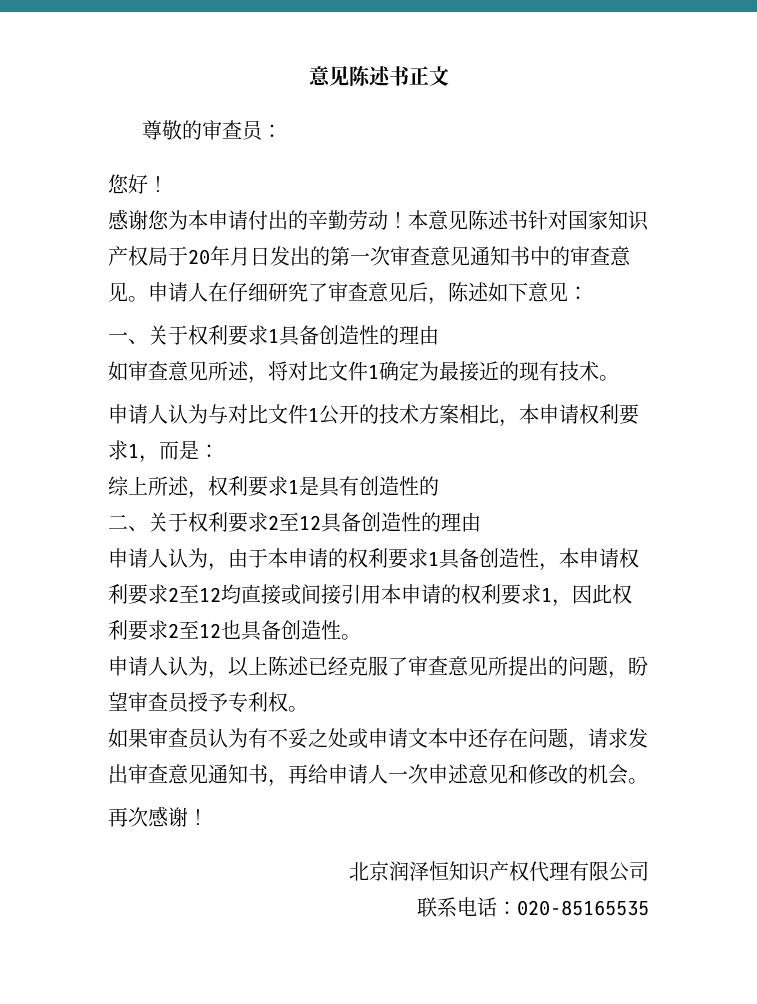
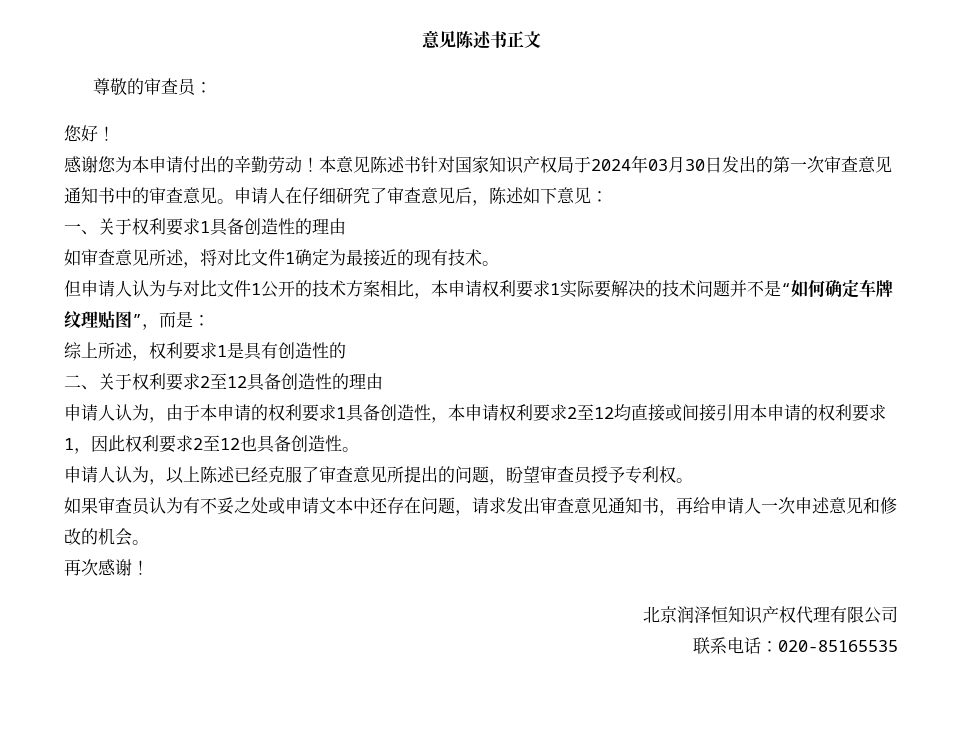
- 本意见陈述书针对国家知识产权局于20年月日发出的第一次审查意见通知书中的审查意见。
+ 本意见陈述书针对国家知识产权局于2024年03月30日发出的第一次审查意见通知书中的审查意见。
- 申请人认为与对比文件1公开的技术方案相比，本申请权利要求1，而是：
+ 但申请人认为与对比文件1公开的技术方案相比，本申请权利要求1实际要解决的技术问题并不是“如何确定车牌纹理贴图”，而是：

